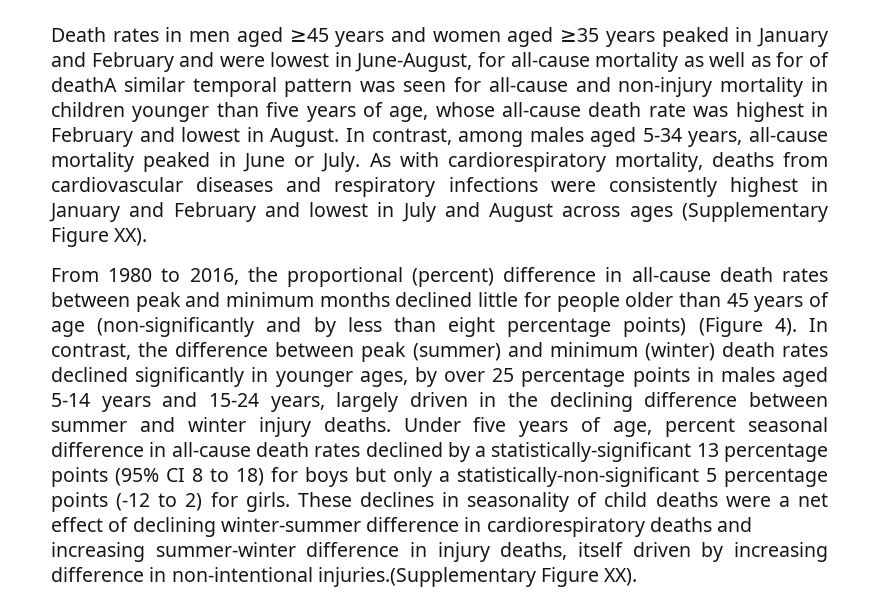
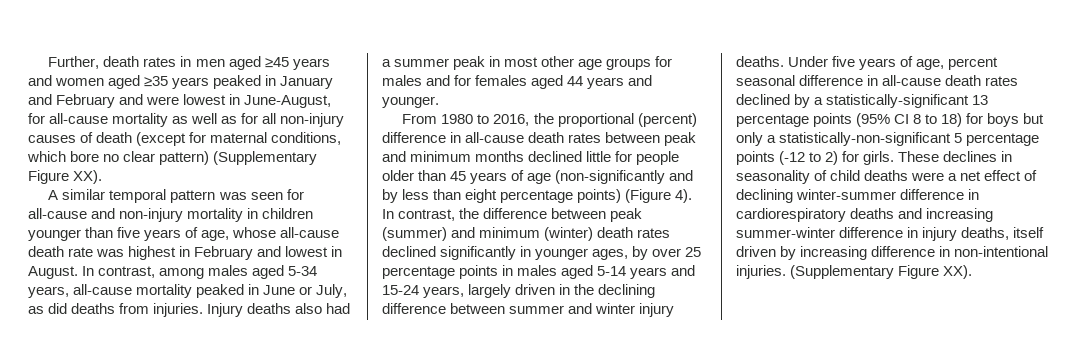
- Death rates in men aged ≥45 years and women aged ≥35 years peaked in January and February and were lowest in June-August, for all-cause mortality as well as for of deathA similar temporal pattern was seen for all-cause and non-injury mortality in children younger than five years of age, whose all-cause death rate was highest in February and lowest in August.
+ Further, death rates in men aged ≥45 years and women aged ≥35 years peaked in January and February and were lowest in June-August, for all-cause mortality as well as for all non-injury causes of death (except for maternal conditions, which bore no clear pattern) (Supplementary Figure XX).
+ A similar temporal pattern was seen for all-cause and non-injury mortality in children younger than five years of age, whose all-cause death rate was highest in February and lowest in August.
- In contrast, among males aged 5-34 years, all-cause mortality peaked in June or July. As with cardiorespiratory mortality, deaths from cardiovascular diseases and respiratory infections were consistently highest in January and February and lowest in July and August across ages (Supplementary Figure XX).
+ In contrast, among males aged 5-34 years, all-cause mortality peaked in June or July, as did deaths from injuries. Injury deaths also had a summer peak in most other age groups for males and for females aged 44 years and younger.
- These declines in seasonality of child deaths were a net effect of declining winter-summer difference in cardiorespiratory deaths and increasing summer-winter difference in injury deaths, itself driven by increasing difference in non-intentional injuries.(Supplementary Figure XX).
+ These declines in seasonality of child deaths were a net effect of declining winter-summer difference in cardiorespiratory deaths and increasing summer-winter difference in injury deaths, itself driven by increasing difference in non-intentional injuries. (Supplementary Figure XX).

